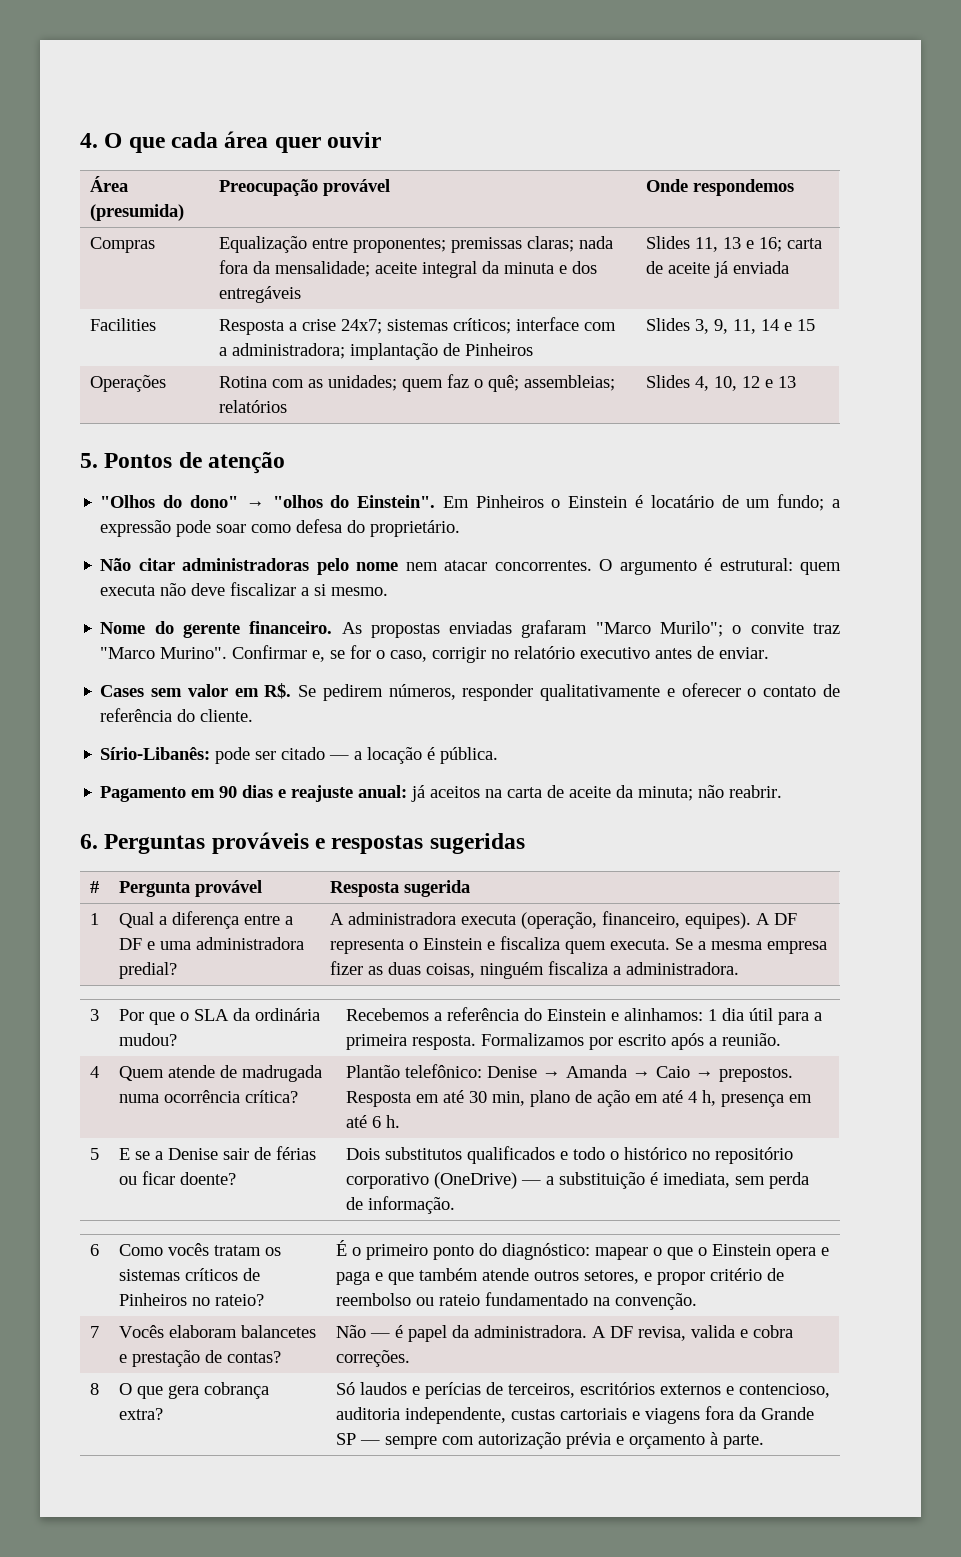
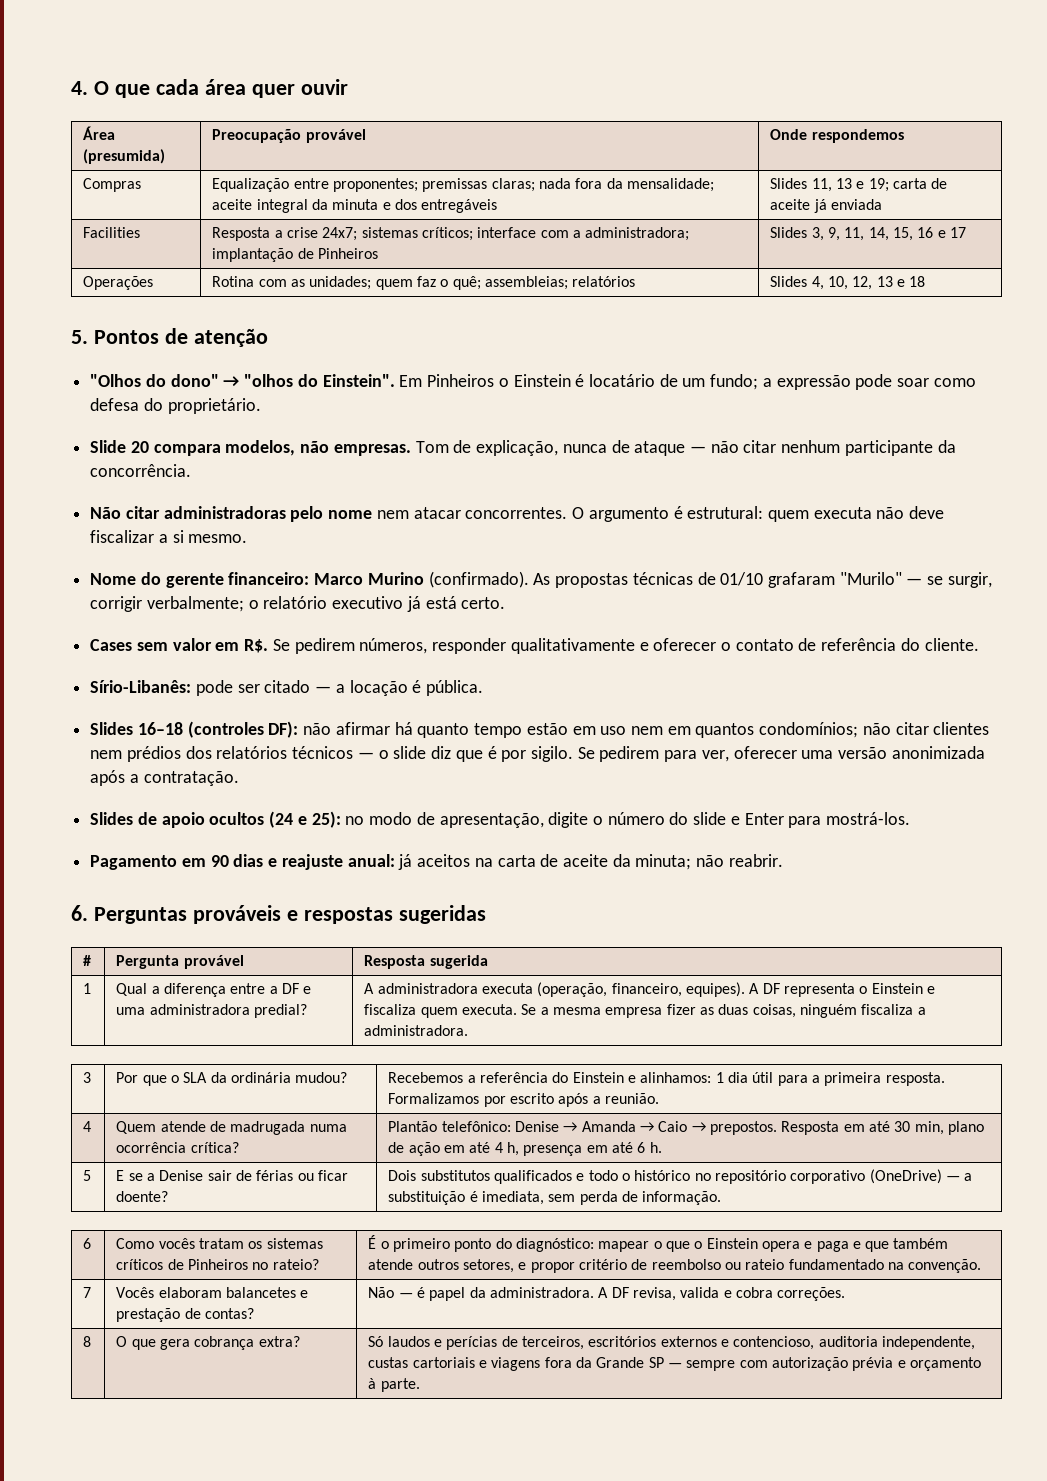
- Compras | Equalização entre proponentes; premissas claras; nada fora da mensalidade; aceite integral da minuta e dos entregáveis | Slides 11, 13 e 16; carta de aceite já enviada
+ Compras | Equalização entre proponentes; premissas claras; nada fora da mensalidade; aceite integral da minuta e dos entregáveis | Slides 11, 13 e 19; carta de aceite já enviada
- Facilities | Resposta a crise 24x7; sistemas críticos; interface com a administradora; implantação de Pinheiros | Slides 3, 9, 11, 14 e 15
+ Facilities | Resposta a crise 24x7; sistemas críticos; interface com a administradora; implantação de Pinheiros | Slides 3, 9, 11, 14, 15, 16 e 17
- Operações | Rotina com as unidades; quem faz o quê; assembleias; relatórios | Slides 4, 10, 12 e 13
+ Operações | Rotina com as unidades; quem faz o quê; assembleias; relatórios | Slides 4, 10, 12, 13 e 18
+ Slide 20 compara modelos, não empresas. Tom de explicação, nunca de ataque — não citar nenhum participante da concorrência.
- Nome do gerente financeiro. As propostas enviadas grafaram "Marco Murilo"; o convite traz "Marco Murino". Confirmar e, se for o caso, corrigir no relatório executivo antes de enviar.
+ Nome do gerente financeiro: Marco Murino (confirmado). As propostas técnicas de 01/10 grafaram "Murilo" — se surgir, corrigir verbalmente; o relatório executivo já está certo.
+ Slides 16–18 (controles DF): não afirmar há quanto tempo estão em uso nem em quantos condomínios; não citar clientes nem prédios dos relatórios técnicos — o slide diz que é por sigilo. Se pedirem para ver, oferecer uma versão anonimizada após a contratação.
+ Slides de apoio ocultos (24 e 25): no modo de apresentação, digite o número do slide e Enter para mostrá-los.

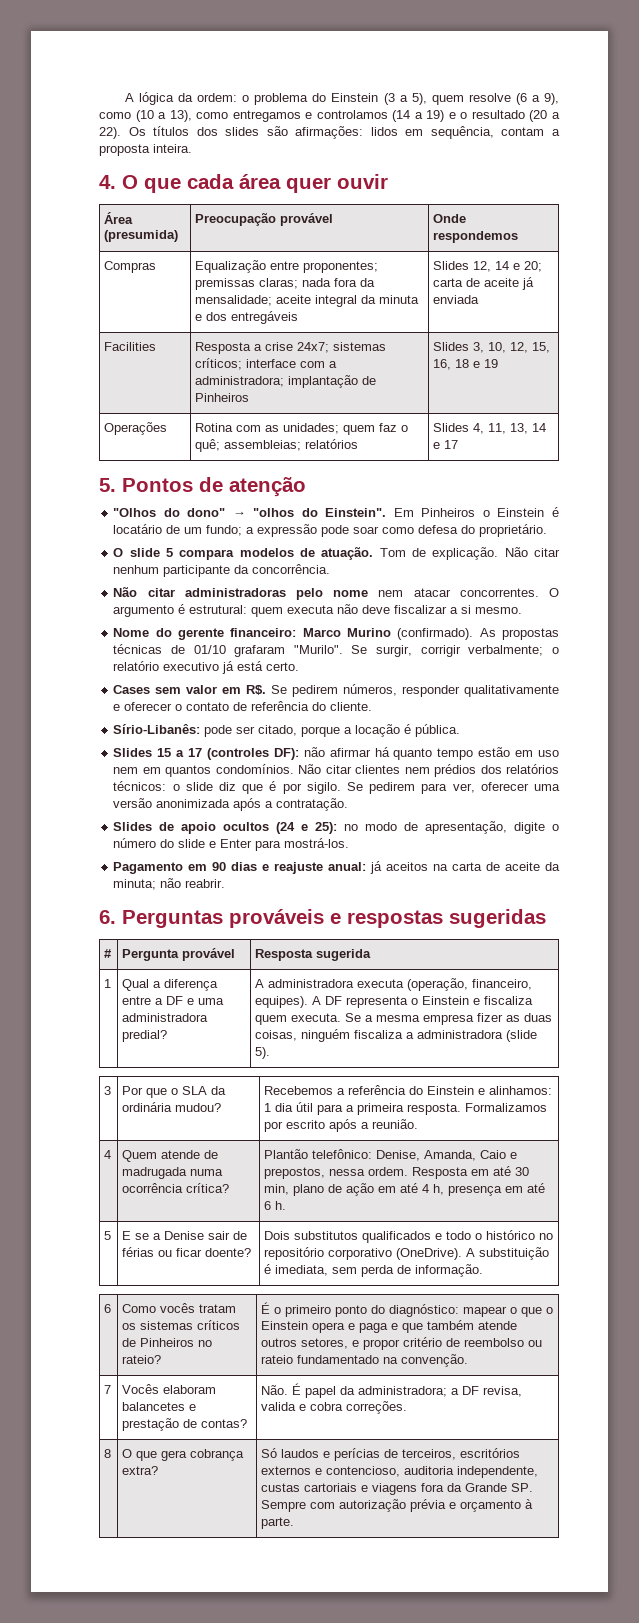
+ A lógica da ordem: o problema do Einstein (3 a 5), quem resolve (6 a 9), como (10 a 13), como entregamos e controlamos (14 a 19) e o resultado (20 a 22). Os títulos dos slides são afirmações: lidos em sequência, contam a proposta inteira.
- Compras | Equalização entre proponentes; premissas claras; nada fora da mensalidade; aceite integral da minuta e dos entregáveis | Slides 11, 13 e 19; carta de aceite já enviada
+ Compras | Equalização entre proponentes; premissas claras; nada fora da mensalidade; aceite integral da minuta e dos entregáveis | Slides 12, 14 e 20; carta de aceite já enviada
- Facilities | Resposta a crise 24x7; sistemas críticos; interface com a administradora; implantação de Pinheiros | Slides 3, 9, 11, 14, 15, 16 e 17
+ Facilities | Resposta a crise 24x7; sistemas críticos; interface com a administradora; implantação de Pinheiros | Slides 3, 10, 12, 15, 16, 18 e 19
- Operações | Rotina com as unidades; quem faz o quê; assembleias; relatórios | Slides 4, 10, 12, 13 e 18
+ Operações | Rotina com as unidades; quem faz o quê; assembleias; relatórios | Slides 4, 11, 13, 14 e 17
- Slide 20 compara modelos, não empresas. Tom de explicação, nunca de ataque — não citar nenhum participante da concorrência.
+ O slide 5 compara modelos de atuação. Tom de explicação. Não citar nenhum participante da concorrência.
- As propostas técnicas de 01/10 grafaram "Murilo" — se surgir, corrigir verbalmente; o relatório executivo já está certo.
+ As propostas técnicas de 01/10 grafaram "Murilo". Se surgir, corrigir verbalmente; o relatório executivo já está certo.
- Sírio-Libanês: pode ser citado — a locação é pública.
+ Sírio-Libanês: pode ser citado, porque a locação é pública.
- Slides 16–18 (controles DF): não afirmar há quanto tempo estão em uso nem em quantos condomínios; não citar clientes nem prédios dos relatórios técnicos — o slide diz que é por sigilo.
+ Slides 15 a 17 (controles DF): não afirmar há quanto tempo estão em uso nem em quantos condomínios. Não citar clientes nem prédios dos relatórios técnicos: o slide diz que é por sigilo.
- 1 | Qual a diferença entre a DF e uma administradora predial? | A administradora executa (operação, financeiro, equipes). A DF representa o Einstein e fiscaliza quem executa. Se a mesma empresa fizer as duas coisas, ninguém fiscaliza a administradora.
+ 1 | Qual a diferença entre a DF e uma administradora predial? | A administradora executa (operação, financeiro, equipes). A DF representa o Einstein e fiscaliza quem executa. Se a mesma empresa fizer as duas coisas, ninguém fiscaliza a administradora (slide 5).
- 4 | Quem atende de madrugada numa ocorrência crítica? | Plantão telefônico: Denise → Amanda → Caio → prepostos. Resposta em até 30 min, plano de ação em até 4 h, presença em até 6 h.
+ 4 | Quem atende de madrugada numa ocorrência crítica? | Plantão telefônico: Denise, Amanda, Caio e prepostos, nessa ordem. Resposta em até 30 min, plano de ação em até 4 h, presença em até 6 h.
- 5 | E se a Denise sair de férias ou ficar doente? | Dois substitutos qualificados e todo o histórico no repositório corporativo (OneDrive) — a substituição é imediata, sem perda de informação.
+ 5 | E se a Denise sair de férias ou ficar doente? | Dois substitutos qualificados e todo o histórico no repositório corporativo (OneDrive). A substituição é imediata, sem perda de informação.
- 7 | Vocês elaboram balancetes e prestação de contas? | Não — é papel da administradora. A DF revisa, valida e cobra correções.
+ 7 | Vocês elaboram balancetes e prestação de contas? | Não. É papel da administradora; a DF revisa, valida e cobra correções.
- 8 | O que gera cobrança extra? | Só laudos e perícias de terceiros, escritórios externos e contencioso, auditoria independente, custas cartoriais e viagens fora da Grande SP — sempre com autorização prévia e orçamento à parte.
+ 8 | O que gera cobrança extra? | Só laudos e perícias de terceiros, escritórios externos e contencioso, auditoria independente, custas cartoriais e viagens fora da Grande SP. Sempre com autorização prévia e orçamento à parte.

